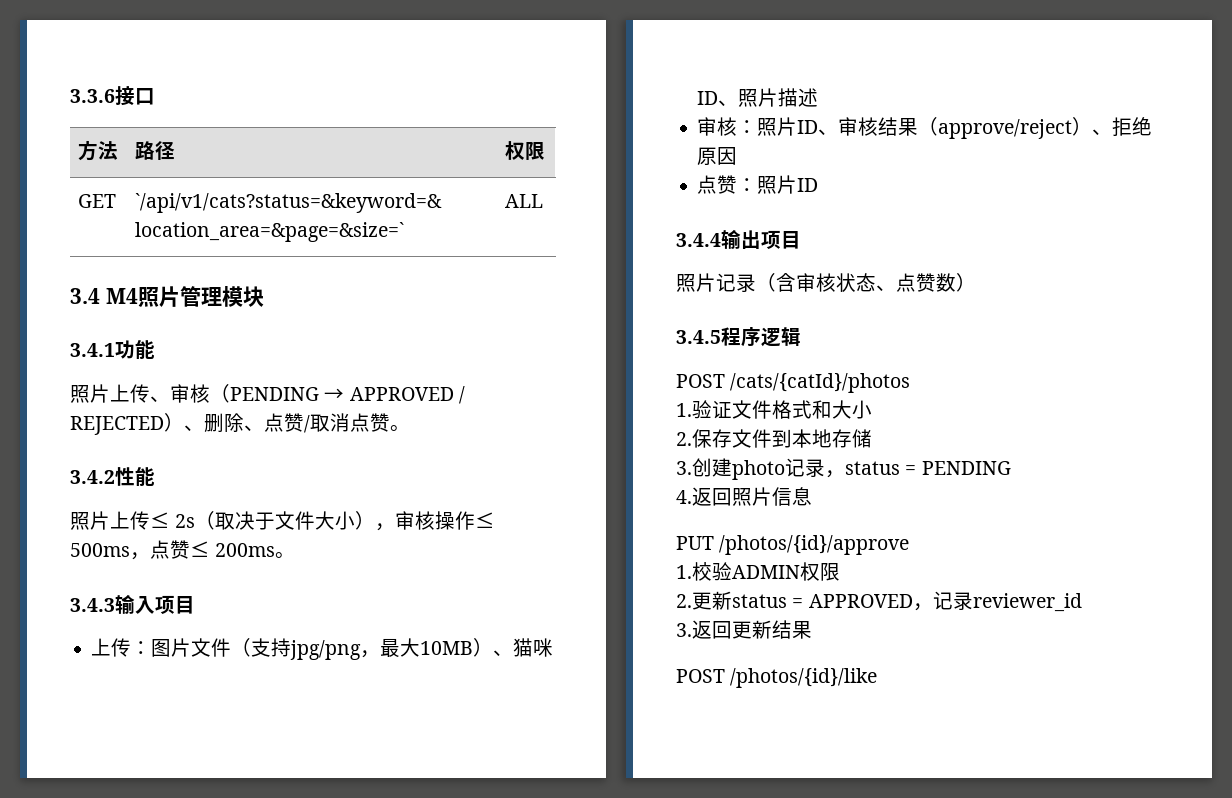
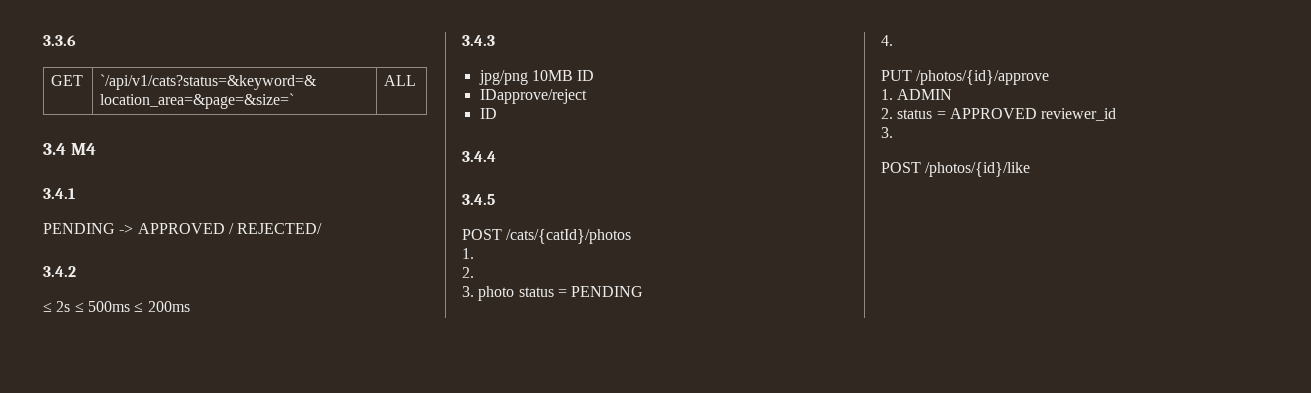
- 3.3.6接口
- 方法 | 路径 | 权限
+ 3.3.6
- 3.4 M4照片管理模块
- 3.4.1功能
- 照片上传、审核（PENDING → APPROVED / REJECTED）、删除、点赞/取消点赞。
- 3.4.2性能
- 照片上传≤ 2s（取决于文件大小），审核操作≤ 500ms，点赞≤ 200ms。
+ 3.4 M4
+ 3.4.1
+ PENDING -> APPROVED / REJECTED/
+ 3.4.2
+ ≤ 2s ≤ 500ms ≤ 200ms
- 3.4.3输入项目
- 上传：图片文件（支持jpg/png，最大10MB）、猫咪ID、照片描述
- 审核：照片ID、审核结果（approve/reject）、拒绝原因
- 点赞：照片ID
- 3.4.4输出项目
- 照片记录（含审核状态、点赞数）
+ 3.4.3
+ jpg/png 10MB ID
+ IDapprove/reject
+ ID
+ 3.4.4
- 3.4.5程序逻辑
+ 3.4.5
  POST /cats/{catId}/photos
- 1.验证文件格式和大小
- 2.保存文件到本地存储
- 3.创建photo记录，status = PENDING
+ 1.
+ 2.
+ 3. photo status = PENDING
- 4.返回照片信息
+ 4.
- 1.校验ADMIN权限
- 2.更新status = APPROVED，记录reviewer_id
- 3.返回更新结果
+ 1. ADMIN
+ 2. status = APPROVED reviewer_id
+ 3.

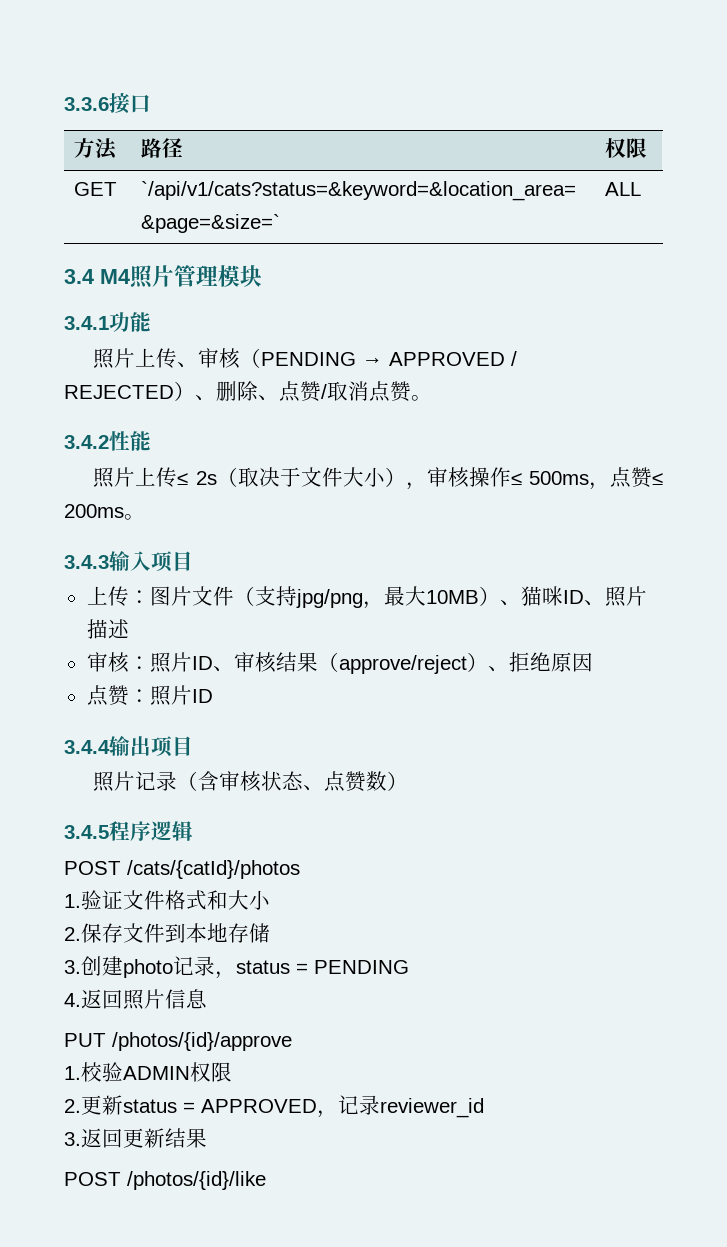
- 3.3.6
+ 3.3.6接口
+ 方法 | 路径 | 权限
- 3.4 M4
- 3.4.1
- PENDING -> APPROVED / REJECTED/
- 3.4.2
- ≤ 2s ≤ 500ms ≤ 200ms
+ 3.4 M4照片管理模块
+ 3.4.1功能
+ 照片上传、审核（PENDING → APPROVED / REJECTED）、删除、点赞/取消点赞。
+ 3.4.2性能
+ 照片上传≤ 2s（取决于文件大小），审核操作≤ 500ms，点赞≤ 200ms。
- 3.4.3
- jpg/png 10MB ID
- IDapprove/reject
- ID
- 3.4.4
+ 3.4.3输入项目
+ 上传：图片文件（支持jpg/png，最大10MB）、猫咪ID、照片描述
+ 审核：照片ID、审核结果（approve/reject）、拒绝原因
+ 点赞：照片ID
+ 3.4.4输出项目
+ 照片记录（含审核状态、点赞数）
- 3.4.5
+ 3.4.5程序逻辑
  POST /cats/{catId}/photos
- 1.
- 2.
- 3. photo status = PENDING
+ 1.验证文件格式和大小
+ 2.保存文件到本地存储
+ 3.创建photo记录，status = PENDING
- 4.
+ 4.返回照片信息
- 1. ADMIN
- 2. status = APPROVED reviewer_id
- 3.
+ 1.校验ADMIN权限
+ 2.更新status = APPROVED，记录reviewer_id
+ 3.返回更新结果

